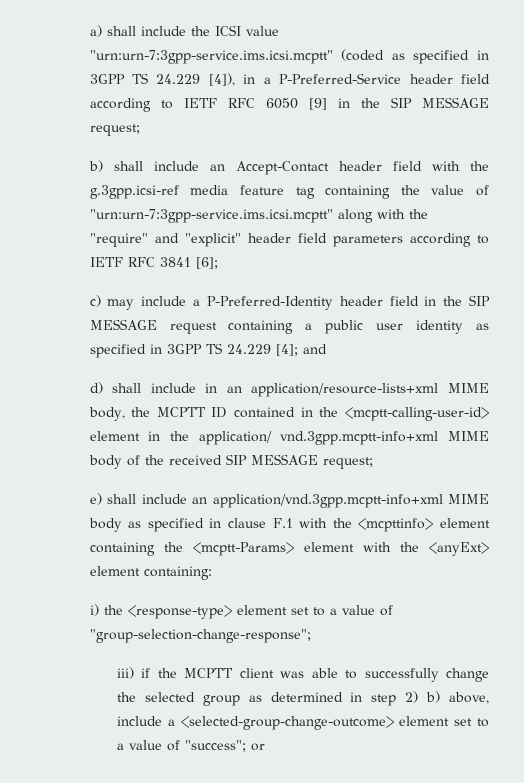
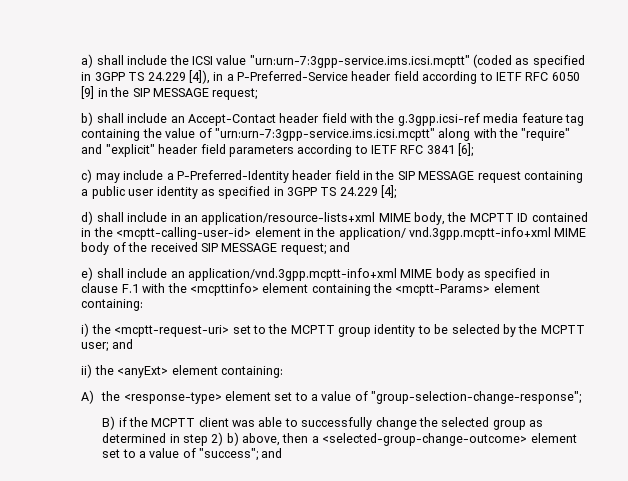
- c) may include a P-Preferred-Identity header field in the SIP MESSAGE request containing a public user identity as specified in 3GPP TS 24.229 [4]; and
+ c) may include a P-Preferred-Identity header field in the SIP MESSAGE request containing a public user identity as specified in 3GPP TS 24.229 [4];
- d) shall include in an application/resource-lists+xml MIME body, the MCPTT ID contained in the <mcptt-calling-user-id> element in the application/ vnd.3gpp.mcptt-info+xml MIME body of the received SIP MESSAGE request;
+ d) shall include in an application/resource-lists+xml MIME body, the MCPTT ID contained in the <mcptt-calling-user-id> element in the application/ vnd.3gpp.mcptt-info+xml MIME body of the received SIP MESSAGE request; and
- e) shall include an application/vnd.3gpp.mcptt-info+xml MIME body as specified in clause F.1 with the <mcpttinfo> element containing the <mcptt-Params> element with the <anyExt> element containing:
+ e) shall include an application/vnd.3gpp.mcptt-info+xml MIME body as specified in clause F.1 with the <mcpttinfo> element containing the <mcptt-Params> element containing:
+ i) the <mcptt-request-uri> set to the MCPTT group identity to be selected by the MCPTT user; and
+ ii) the <anyExt> element containing:
- i) the <response-type> element set to a value of "group-selection-change-response";
+ A) the <response-type> element set to a value of "group-selection-change-response";
- iii) if the MCPTT client was able to successfully change the selected group as determined in step 2) b) above, include a <selected-group-change-outcome> element set to a value of "success"; or
+ B) if the MCPTT client was able to successfully change the selected group as determined in step 2) b) above, then a <selected-group-change-outcome> element set to a value of "success"; and

